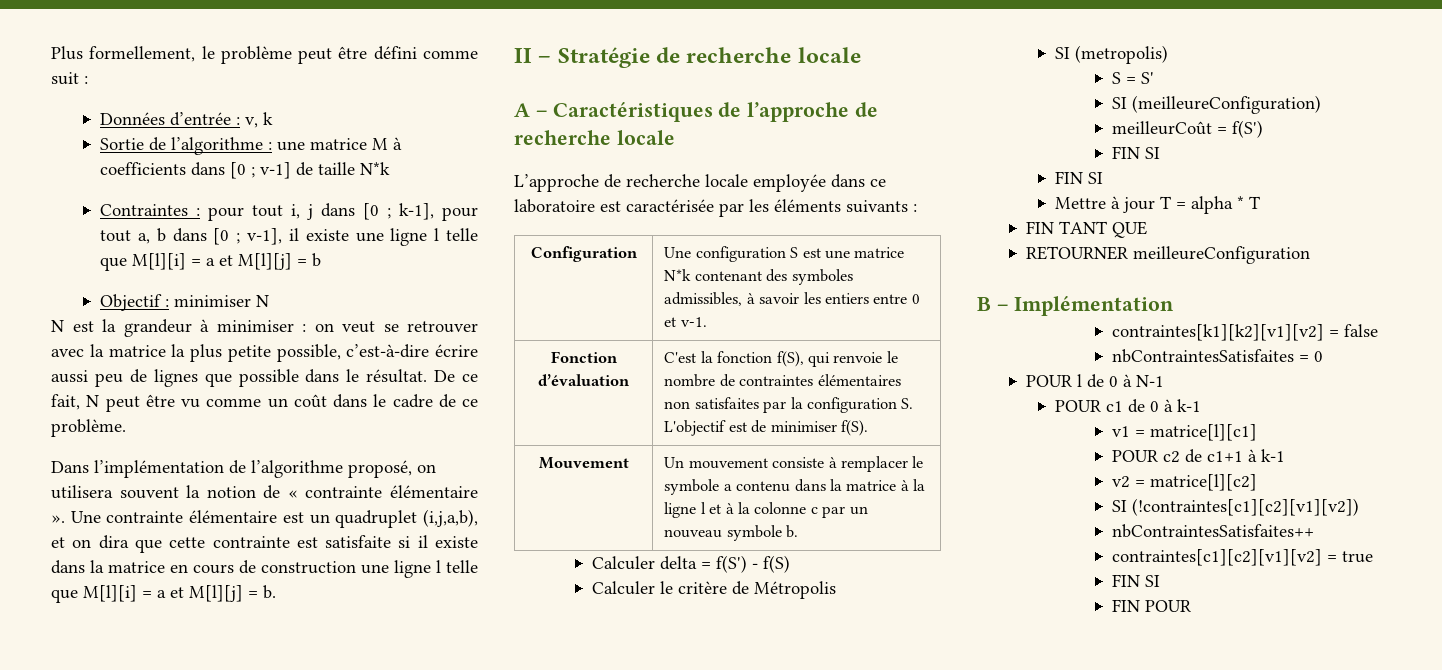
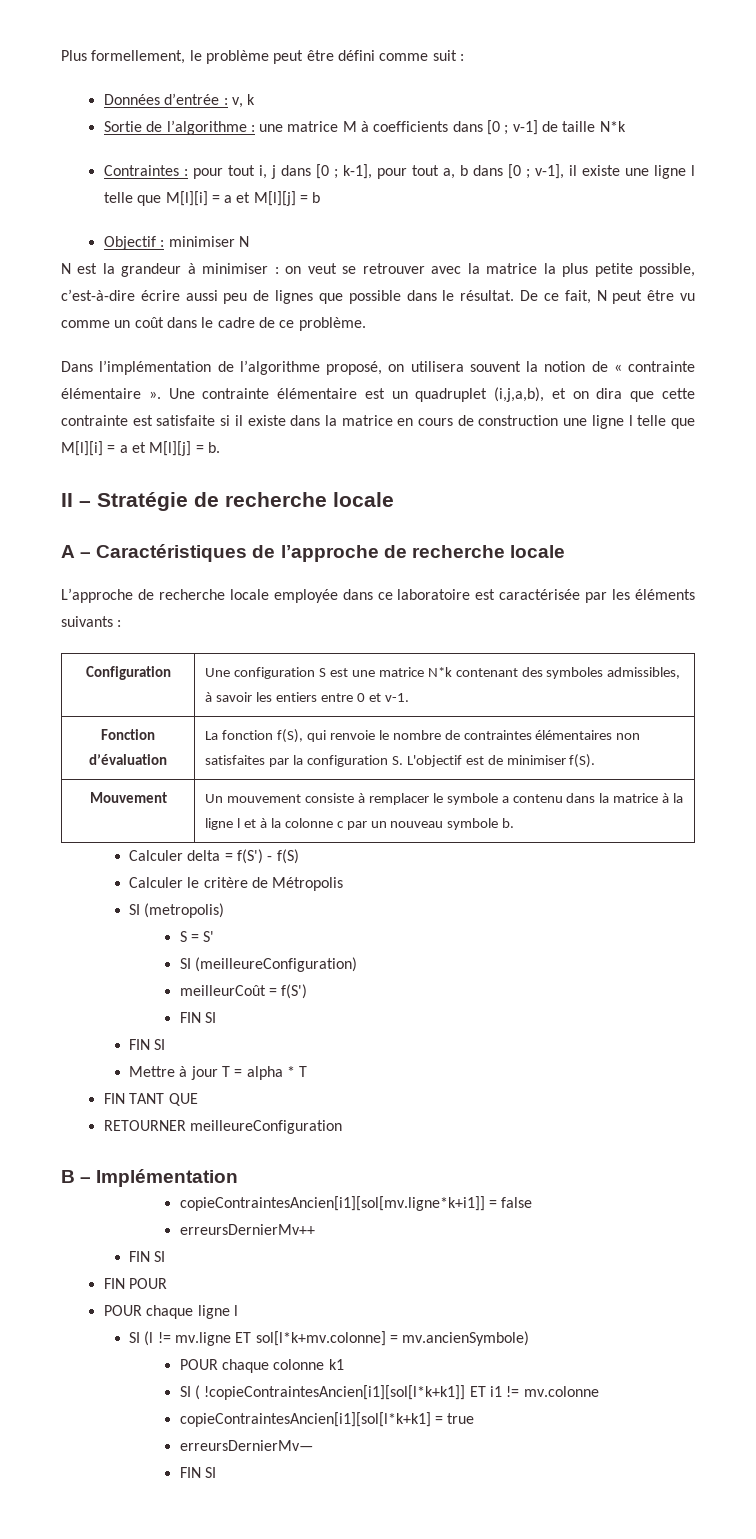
- Fonction d’évaluation | C'est la fonction f(S), qui renvoie le nombre de contraintes élémentaires non satisfaites par la configuration S. L'objectif est de minimiser f(S).
+ Fonction d’évaluation | La fonction f(S), qui renvoie le nombre de contraintes élémentaires non satisfaites par la configuration S. L'objectif est de minimiser f(S).
- contraintes[k1][k2][v1][v2] = false
+ copieContraintesAncien[i1][sol[mv.ligne*k+i1]] = false
- nbContraintesSatisfaites = 0
- POUR l de 0 à N-1
- POUR c1 de 0 à k-1
- v1 = matrice[l][c1]
- POUR c2 de c1+1 à k-1
- v2 = matrice[l][c2]
- SI (!contraintes[c1][c2][v1][v2])
- nbContraintesSatisfaites++
- contraintes[c1][c2][v1][v2] = true
+ erreursDernierMv++
  FIN SI
  FIN POUR
+ POUR chaque ligne l
+ SI (l != mv.ligne ET sol[l*k+mv.colonne] = mv.ancienSymbole)
+ POUR chaque colonne k1
+ SI ( !copieContraintesAncien[i1][sol[l*k+k1]] ET i1 != mv.colonne
+ copieContraintesAncien[i1][sol[l*k+k1] = true
+ erreursDernierMv—
+ FIN SI

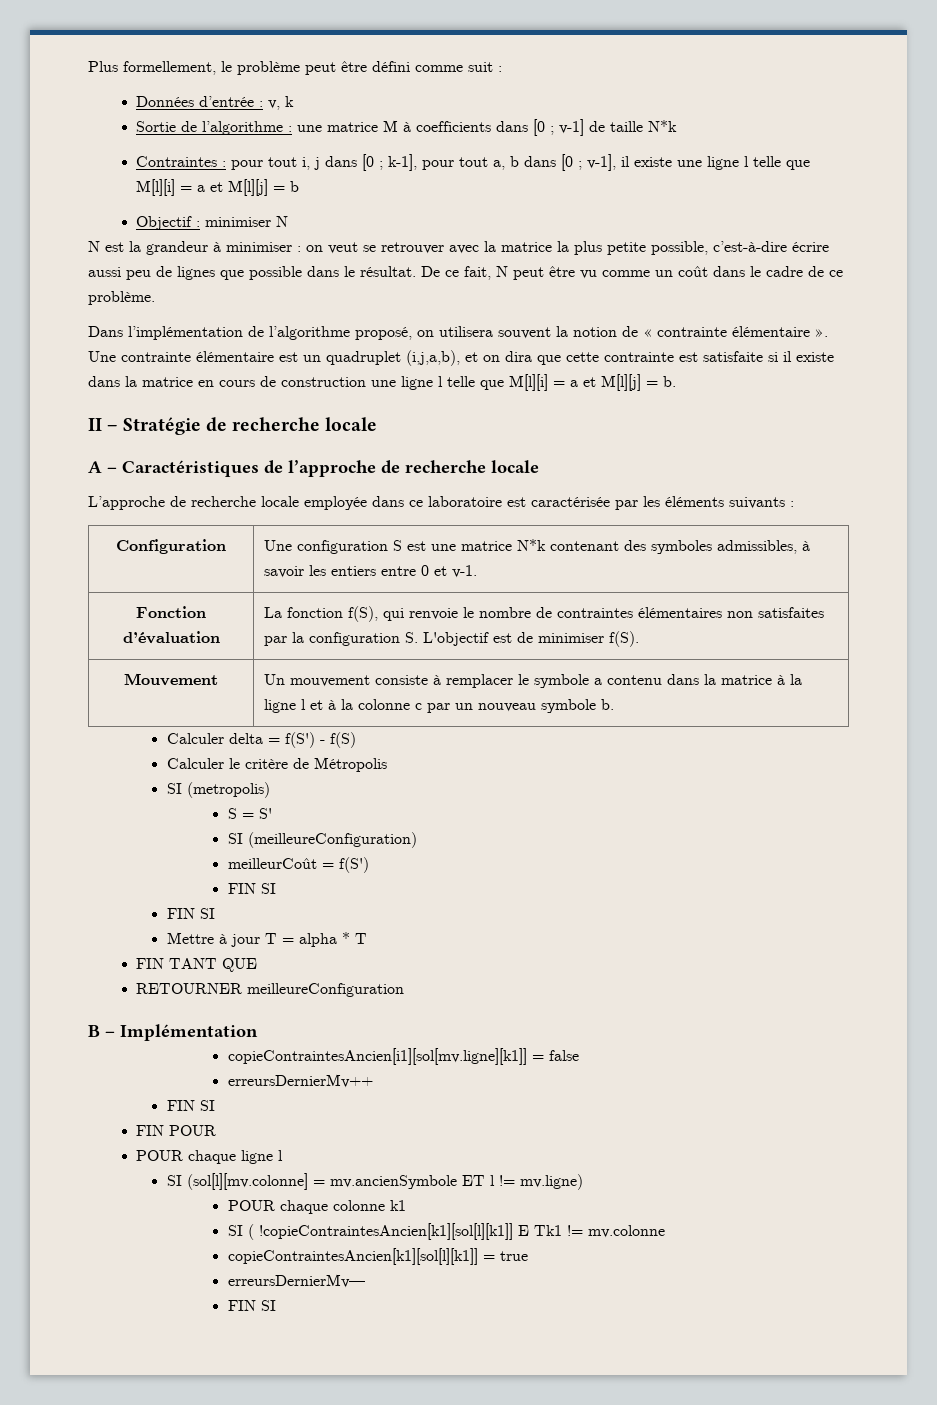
- copieContraintesAncien[i1][sol[mv.ligne*k+i1]] = false
+ copieContraintesAncien[i1][sol[mv.ligne][k1]] = false
- SI (l != mv.ligne ET sol[l*k+mv.colonne] = mv.ancienSymbole)
+ SI (sol[l][mv.colonne] = mv.ancienSymbole ET l != mv.ligne)
- SI ( !copieContraintesAncien[i1][sol[l*k+k1]] ET i1 != mv.colonne
+ SI ( !copieContraintesAncien[k1][sol[l][k1]] E Tk1 != mv.colonne
- copieContraintesAncien[i1][sol[l*k+k1] = true
+ copieContraintesAncien[k1][sol[l][k1]] = true

